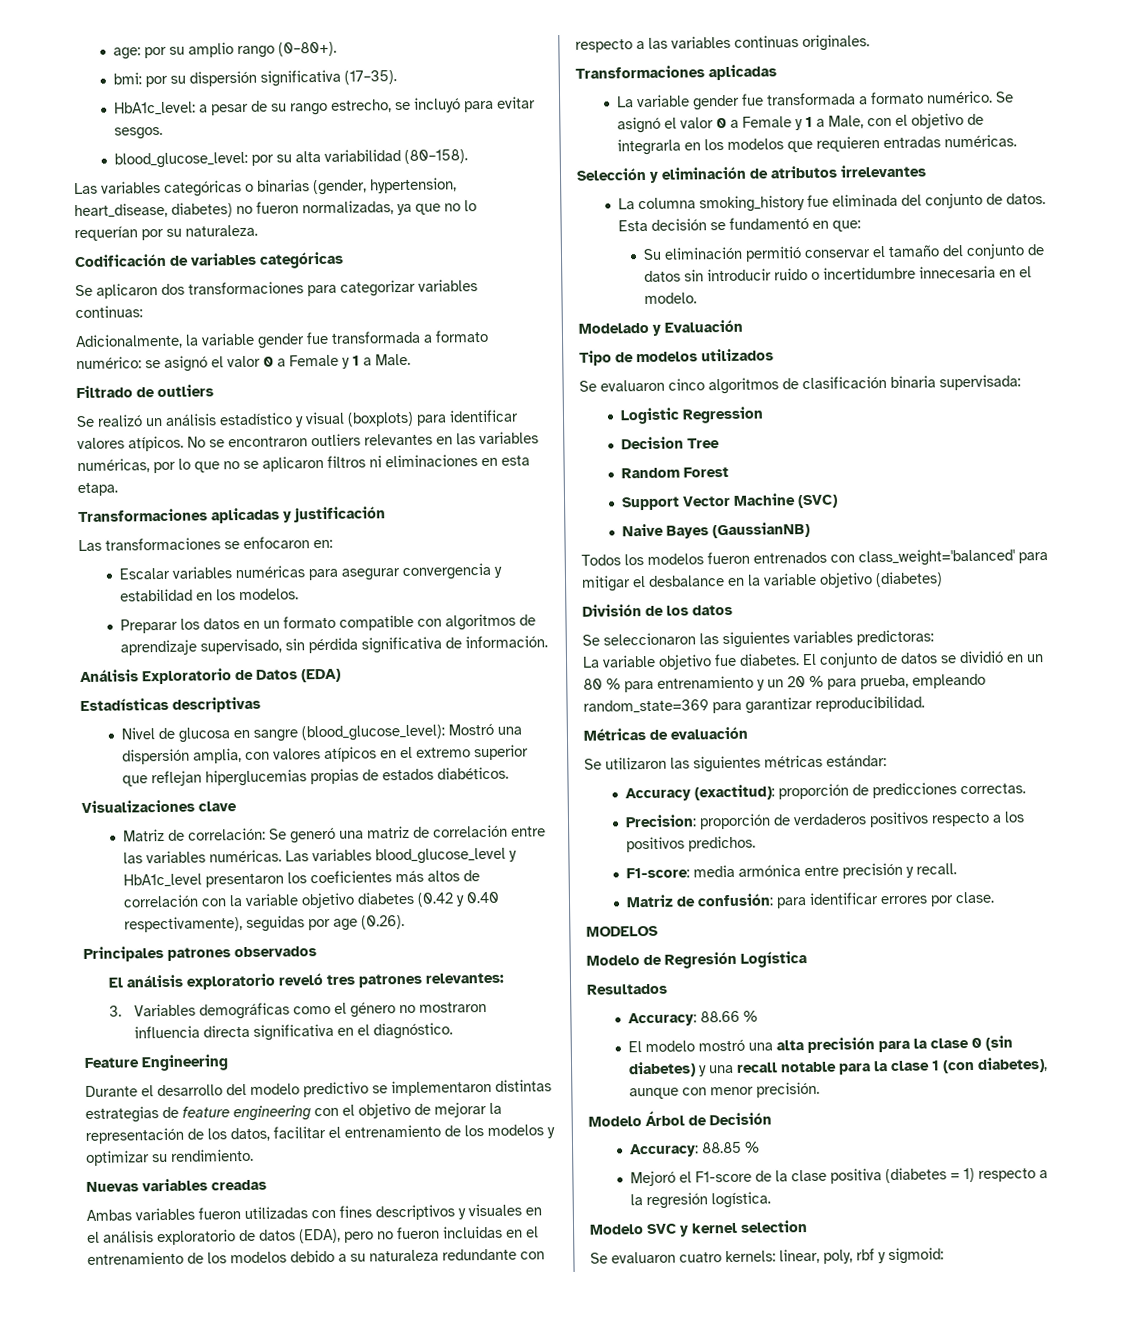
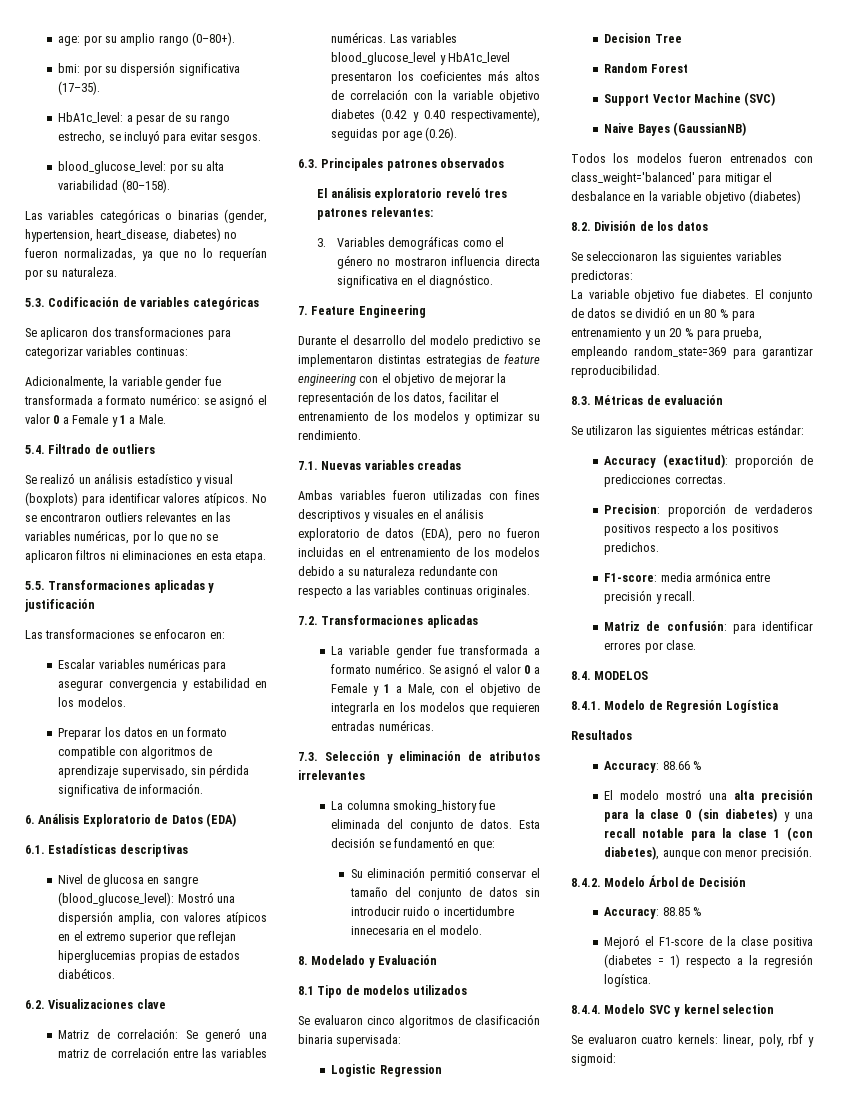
- Codificación de variables categóricas
+ 5.3. Codificación de variables categóricas
- Filtrado de outliers
+ 5.4. Filtrado de outliers
- Transformaciones aplicadas y justificación
+ 5.5. Transformaciones aplicadas y justificación
- Análisis Exploratorio de Datos (EDA)
+ 6. Análisis Exploratorio de Datos (EDA)
- Estadísticas descriptivas
+ 6.1. Estadísticas descriptivas
- Visualizaciones clave
+ 6.2. Visualizaciones clave
- Principales patrones observados
+ 6.3. Principales patrones observados
- Feature Engineering
+ 7. Feature Engineering
- Nuevas variables creadas
+ 7.1. Nuevas variables creadas
  Ambas variables fueron utilizadas con fines descriptivos y visuales en el análisis exploratorio de datos (EDA), pero no fueron incluidas en el entrenamiento de los modelos debido a su naturaleza redundante con respecto a las variables continuas originales.
- Transformaciones aplicadas
+ 7.2. Transformaciones aplicadas
- Selección y eliminación de atributos irrelevantes
+ 7.3. Selección y eliminación de atributos irrelevantes
- Modelado y Evaluación
+ 8. Modelado y Evaluación
- Tipo de modelos utilizados
+ 8.1 Tipo de modelos utilizados
- División de los datos
+ 8.2. División de los datos
- Métricas de evaluación
+ 8.3. Métricas de evaluación
- MODELOS
+ 8.4. MODELOS
- Modelo de Regresión Logística
+ 8.4.1. Modelo de Regresión Logística
- Modelo Árbol de Decisión
+ 8.4.2. Modelo Árbol de Decisión
- Modelo SVC y kernel selection
+ 8.4.4. Modelo SVC y kernel selection

